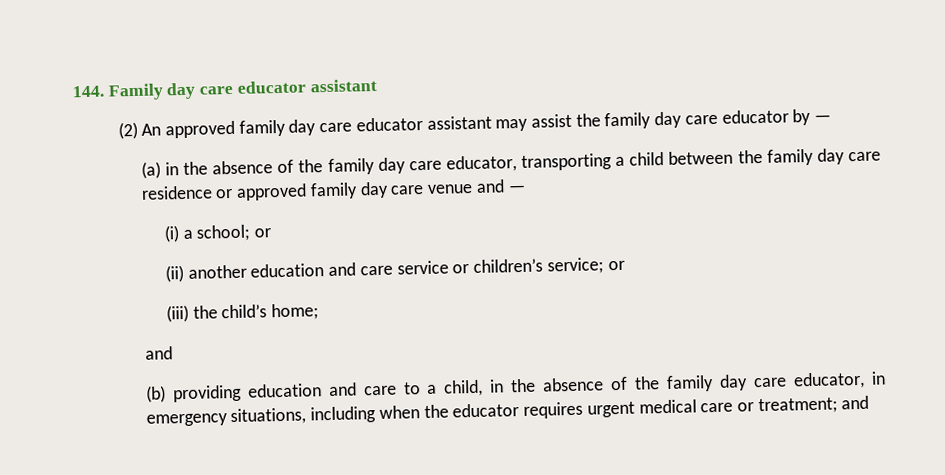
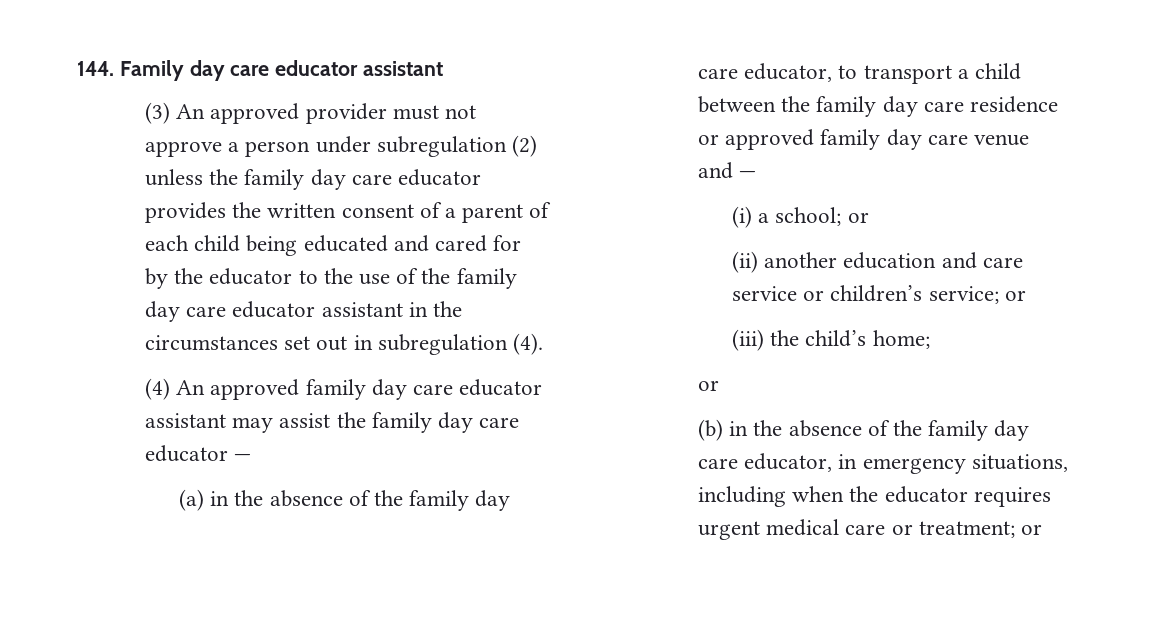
- (2) An approved family day care educator assistant may assist the family day care educator by —
+ (3) An approved provider must not approve a person under subregulation (2) unless the family day care educator provides the written consent of a parent of each child being educated and cared for by the educator to the use of the family day care educator assistant in the circumstances set out in subregulation (4).
+ (4) An approved family day care educator assistant may assist the family day care educator —
- (a) in the absence of the family day care educator, transporting a child between the family day care residence or approved family day care venue and —
+ (a) in the absence of the family day care educator, to transport a child between the family day care residence or approved family day care venue and —
  (iii) the child’s home;
- and
+ or
- (b) providing education and care to a child, in the absence of the family day care educator, in emergency situations, including when the educator requires urgent medical care or treatment; and
+ (b) in the absence of the family day care educator, in emergency situations, including when the educator requires urgent medical care or treatment; or

